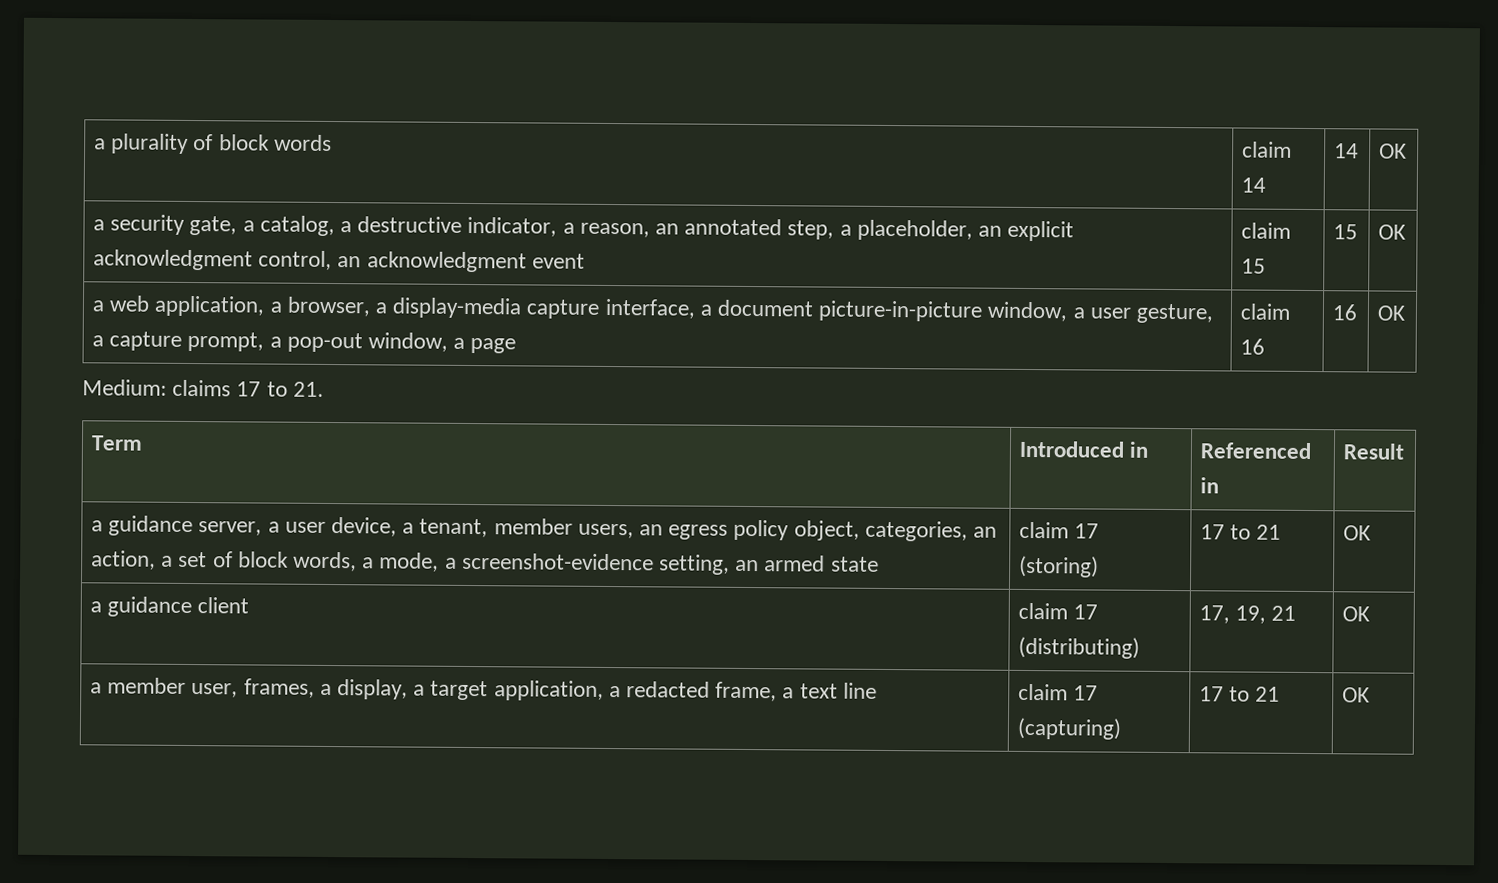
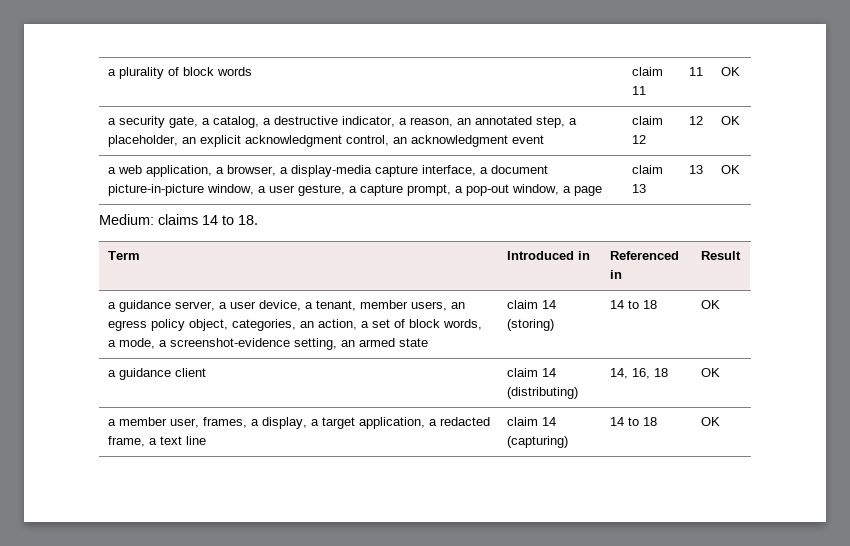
- a plurality of block words | claim 14 | 14 | OK
+ a plurality of block words | claim 11 | 11 | OK
- a security gate, a catalog, a destructive indicator, a reason, an annotated step, a placeholder, an explicit acknowledgment control, an acknowledgment event | claim 15 | 15 | OK
+ a security gate, a catalog, a destructive indicator, a reason, an annotated step, a placeholder, an explicit acknowledgment control, an acknowledgment event | claim 12 | 12 | OK
- a web application, a browser, a display-media capture interface, a document picture-in-picture window, a user gesture, a capture prompt, a pop-out window, a page | claim 16 | 16 | OK
+ a web application, a browser, a display-media capture interface, a document picture-in-picture window, a user gesture, a capture prompt, a pop-out window, a page | claim 13 | 13 | OK
- Medium: claims 17 to 21.
+ Medium: claims 14 to 18.
- a guidance server, a user device, a tenant, member users, an egress policy object, categories, an action, a set of block words, a mode, a screenshot-evidence setting, an armed state | claim 17 (storing) | 17 to 21 | OK
+ a guidance server, a user device, a tenant, member users, an egress policy object, categories, an action, a set of block words, a mode, a screenshot-evidence setting, an armed state | claim 14 (storing) | 14 to 18 | OK
- a guidance client | claim 17 (distributing) | 17, 19, 21 | OK
+ a guidance client | claim 14 (distributing) | 14, 16, 18 | OK
- a member user, frames, a display, a target application, a redacted frame, a text line | claim 17 (capturing) | 17 to 21 | OK
+ a member user, frames, a display, a target application, a redacted frame, a text line | claim 14 (capturing) | 14 to 18 | OK

